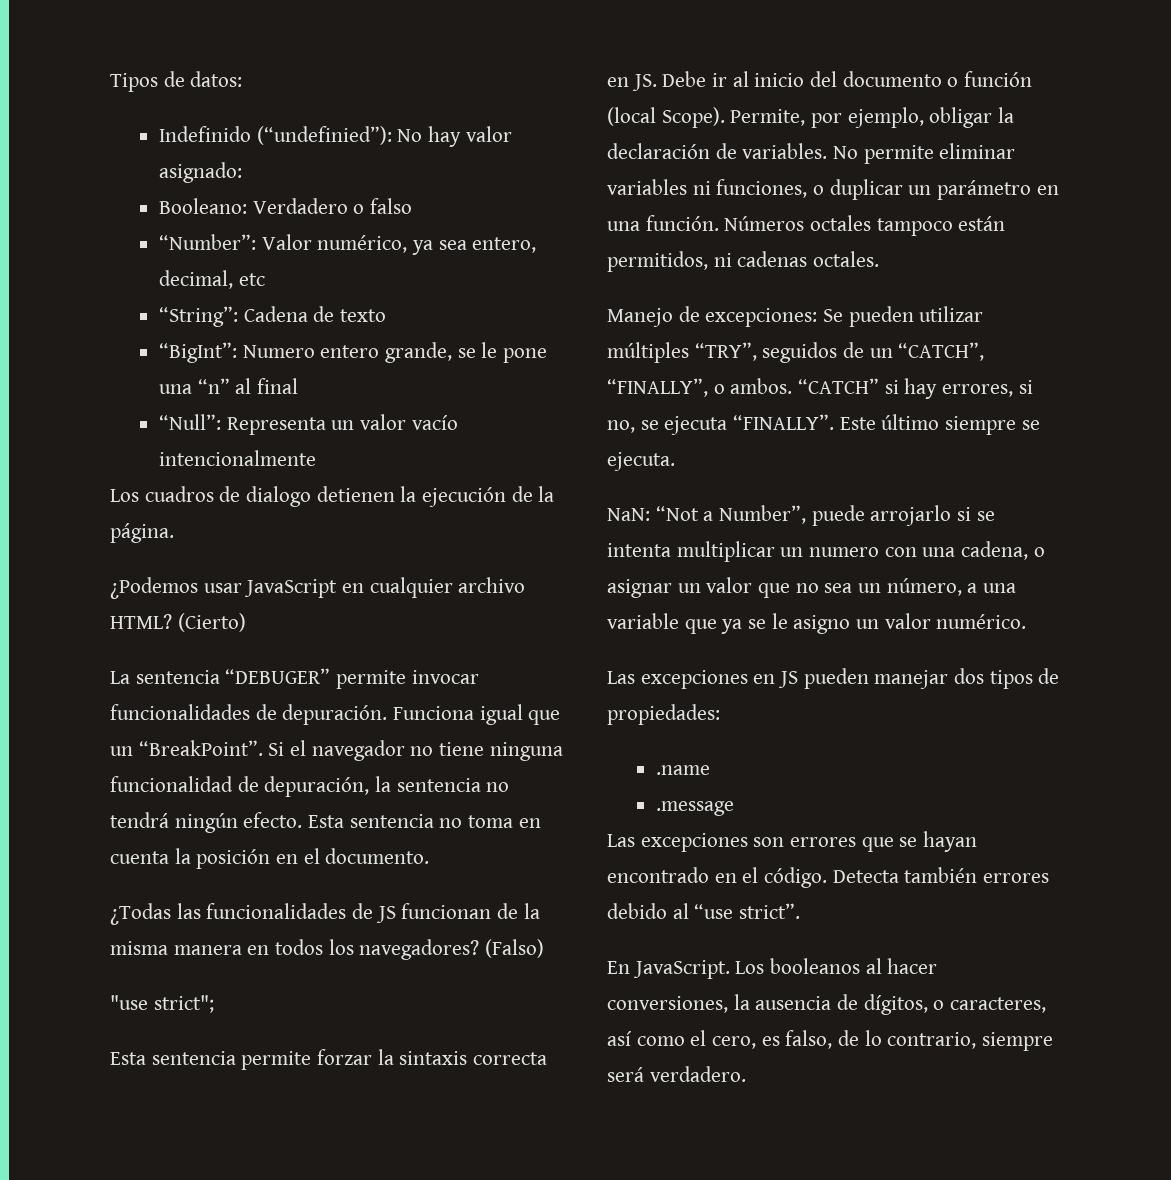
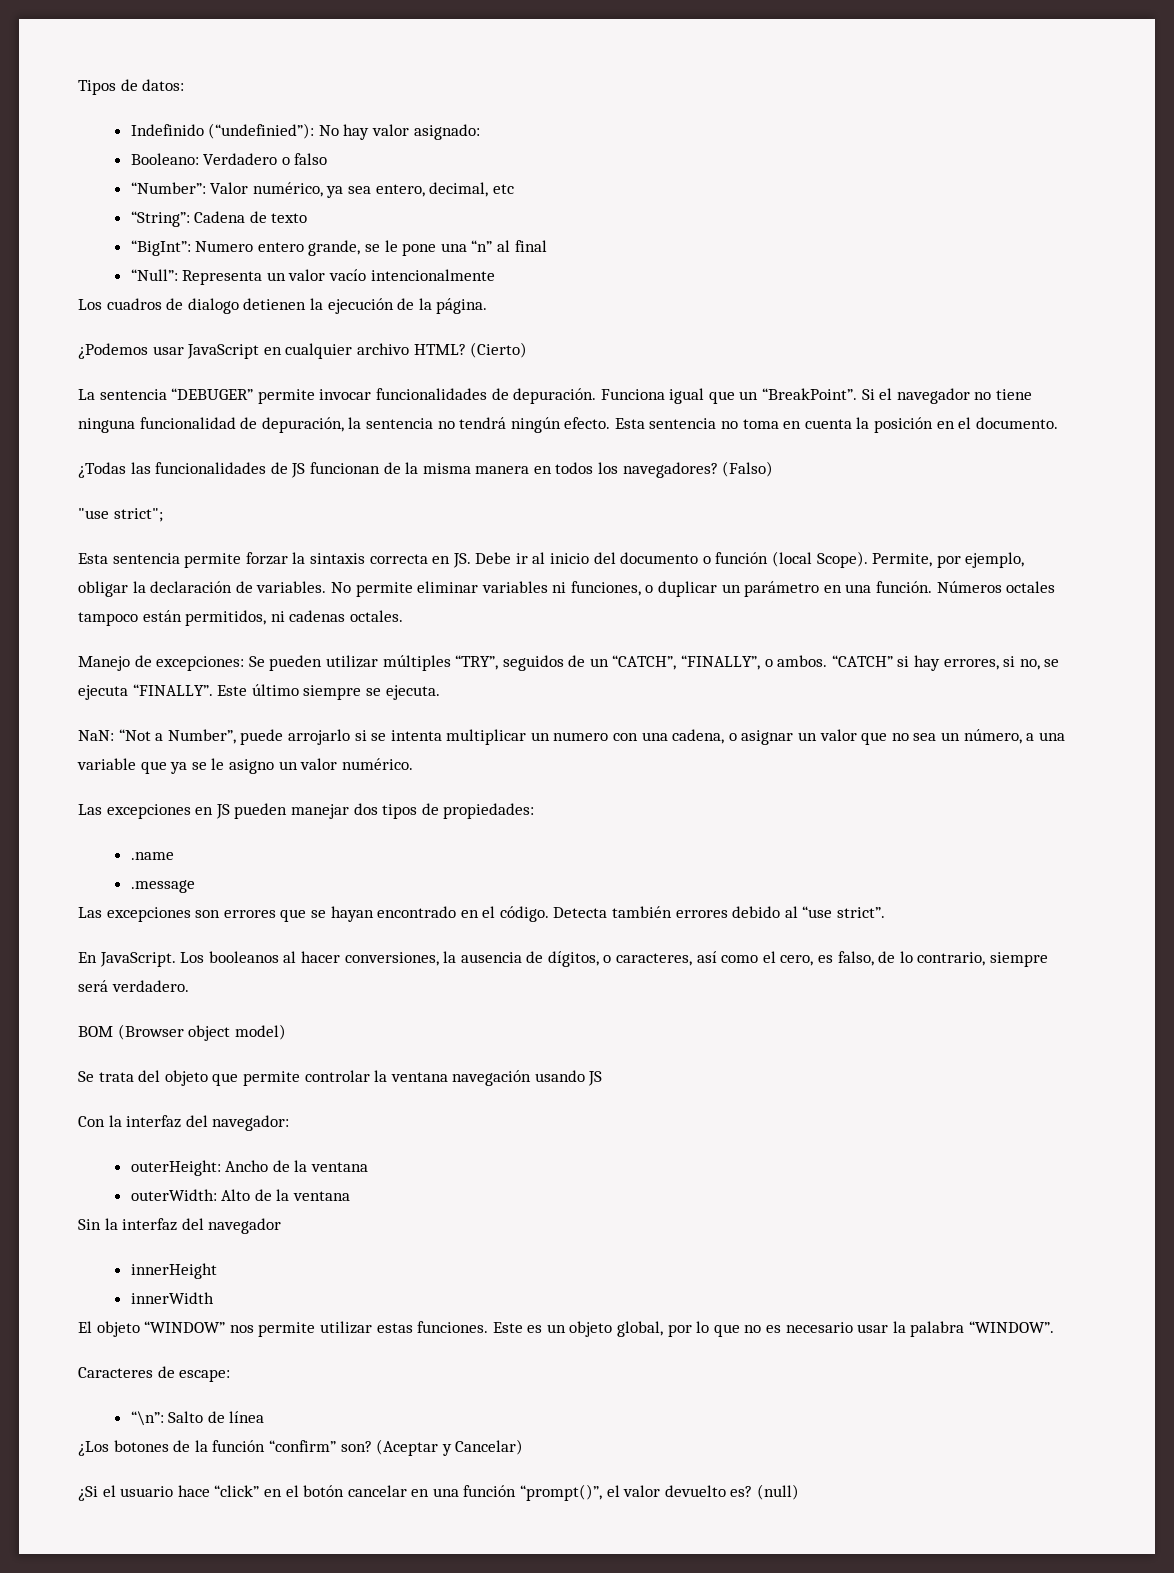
+ BOM (Browser object model)
+ Se trata del objeto que permite controlar la ventana navegación usando JS
+ Con la interfaz del navegador:
+ outerHeight: Ancho de la ventana
+ outerWidth: Alto de la ventana
+ Sin la interfaz del navegador
+ innerHeight
+ innerWidth
+ El objeto “WINDOW” nos permite utilizar estas funciones. Este es un objeto global, por lo que no es necesario usar la palabra “WINDOW”.
+ Caracteres de escape:
+ “\n”: Salto de línea
+ ¿Los botones de la función “confirm” son? (Aceptar y Cancelar)
+ ¿Si el usuario hace “click” en el botón cancelar en una función “prompt()”, el valor devuelto es? (null)

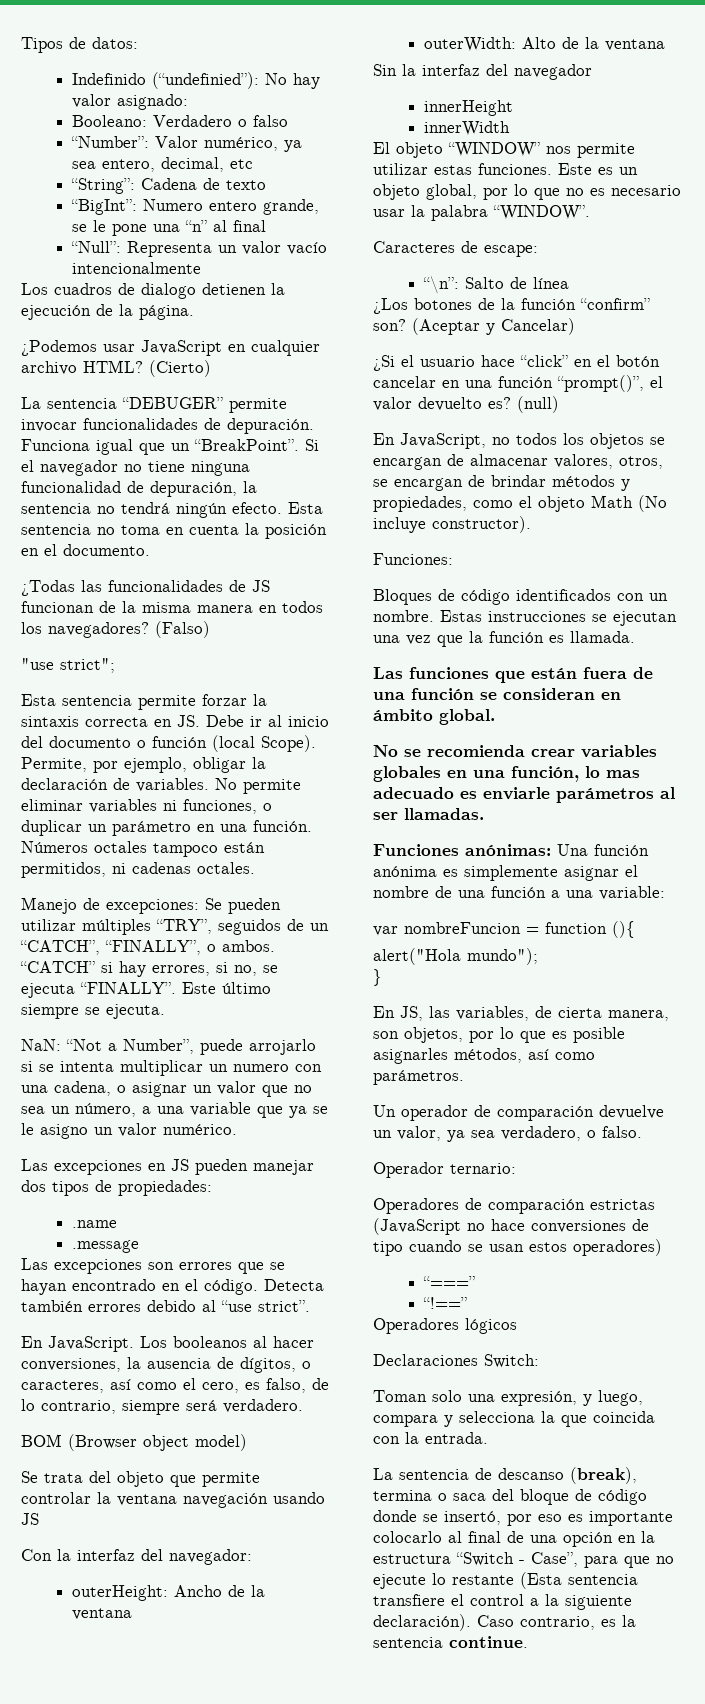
+ En JavaScript, no todos los objetos se encargan de almacenar valores, otros, se encargan de brindar métodos y propiedades, como el objeto Math (No incluye constructor).
+ Funciones:
+ Bloques de código identificados con un nombre. Estas instrucciones se ejecutan una vez que la función es llamada.
+ Las funciones que están fuera de una función se consideran en ámbito global.
+ No se recomienda crear variables globales en una función, lo mas adecuado es enviarle parámetros al ser llamadas.
+ Funciones anónimas: Una función anónima es simplemente asignar el nombre de una función a una variable:
+ var nombreFuncion = function (){
+ alert("Hola mundo");
+ }
+ En JS, las variables, de cierta manera, son objetos, por lo que es posible asignarles métodos, así como parámetros.
+ Un operador de comparación devuelve un valor, ya sea verdadero, o falso.
+ Operador ternario:
+ Operadores de comparación estrictas (JavaScript no hace conversiones de tipo cuando se usan estos operadores)
+ “===”
+ “!==”
+ Operadores lógicos
+ Declaraciones Switch:
+ Toman solo una expresión, y luego, compara y selecciona la que coincida con la entrada.
+ La sentencia de descanso (break), termina o saca del bloque de código donde se insertó, por eso es importante colocarlo al final de una opción en la estructura “Switch - Case”, para que no ejecute lo restante (Esta sentencia transfiere el control a la siguiente declaración). Caso contrario, es la sentencia continue.

